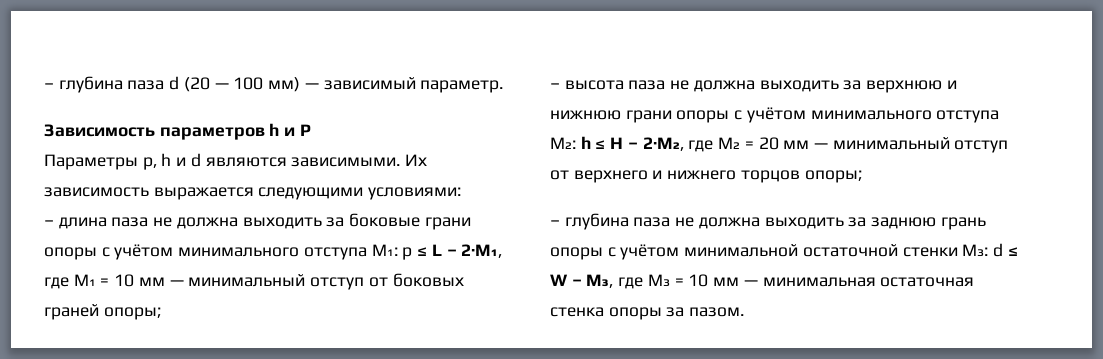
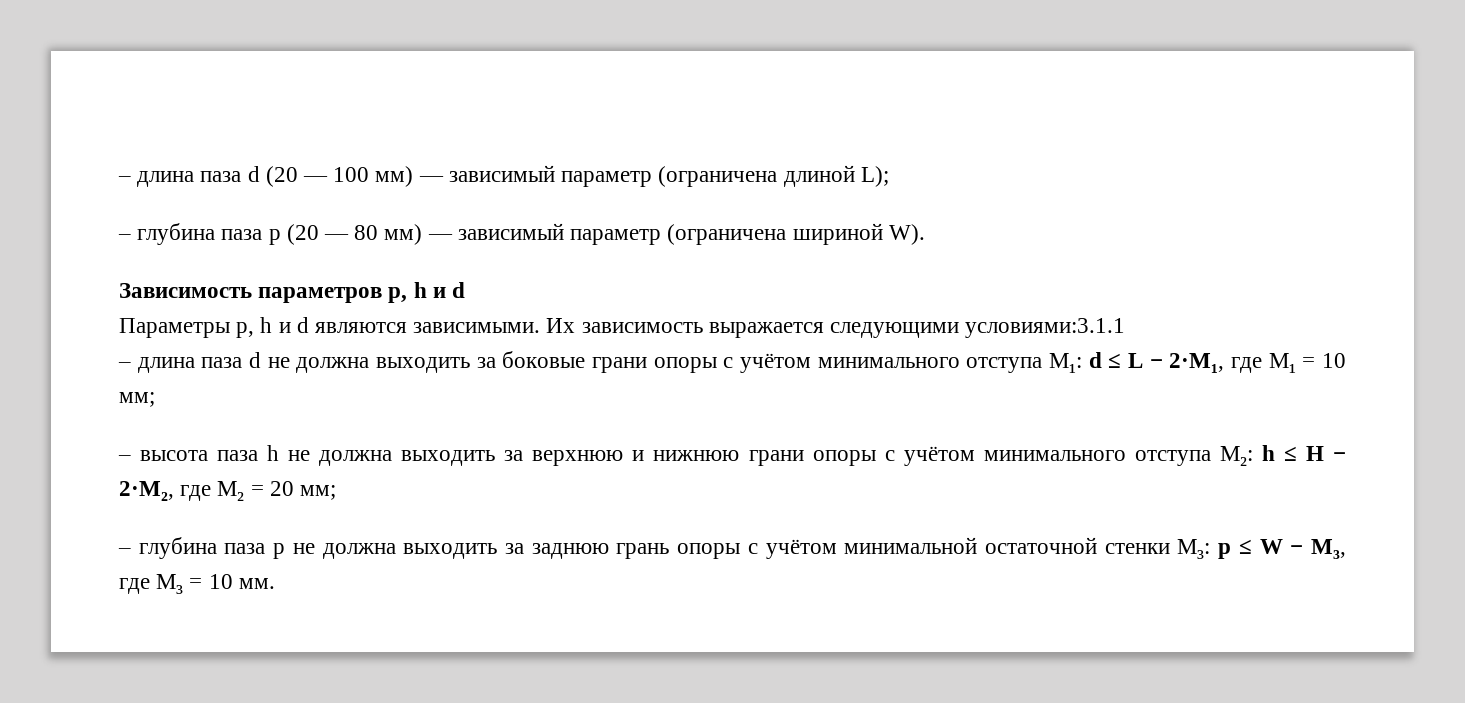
- – глубина паза d (20 — 100 мм) — зависимый параметр.
+ – длина паза d (20 — 100 мм) — зависимый параметр (ограничена длиной L);
+ – глубина паза p (20 — 80 мм) — зависимый параметр (ограничена шириной W).
- Зависимость параметров h и P
+ Зависимость параметров p, h и d
- Их зависимость выражается следующими условиями:
- – длина паза не должна выходить за боковые грани опоры с учётом минимального отступа M₁: p ≤ L − 2·M₁, где M₁ = 10 мм — минимальный отступ от боковых граней опоры;
+ Их зависимость выражается следующими условиями:3.1.1
+ – длина паза d не должна выходить за боковые грани опоры с учётом минимального отступа M₁: d ≤ L − 2·M₁, где M₁ = 10 мм;
- – высота паза не должна выходить за верхнюю и нижнюю грани опоры с учётом минимального отступа M₂: h ≤ H − 2·M₂, где M₂ = 20 мм — минимальный отступ от верхнего и нижнего торцов опоры;
- – глубина паза не должна выходить за заднюю грань опоры с учётом минимальной остаточной стенки M₃: d ≤ W − M₃, где M₃ = 10 мм — минимальная остаточная стенка опоры за пазом.
+ – высота паза h не должна выходить за верхнюю и нижнюю грани опоры с учётом минимального отступа M₂: h ≤ H − 2·M₂, где M₂ = 20 мм;
+ – глубина паза p не должна выходить за заднюю грань опоры с учётом минимальной остаточной стенки M₃: p ≤ W − M₃, где M₃ = 10 мм.

